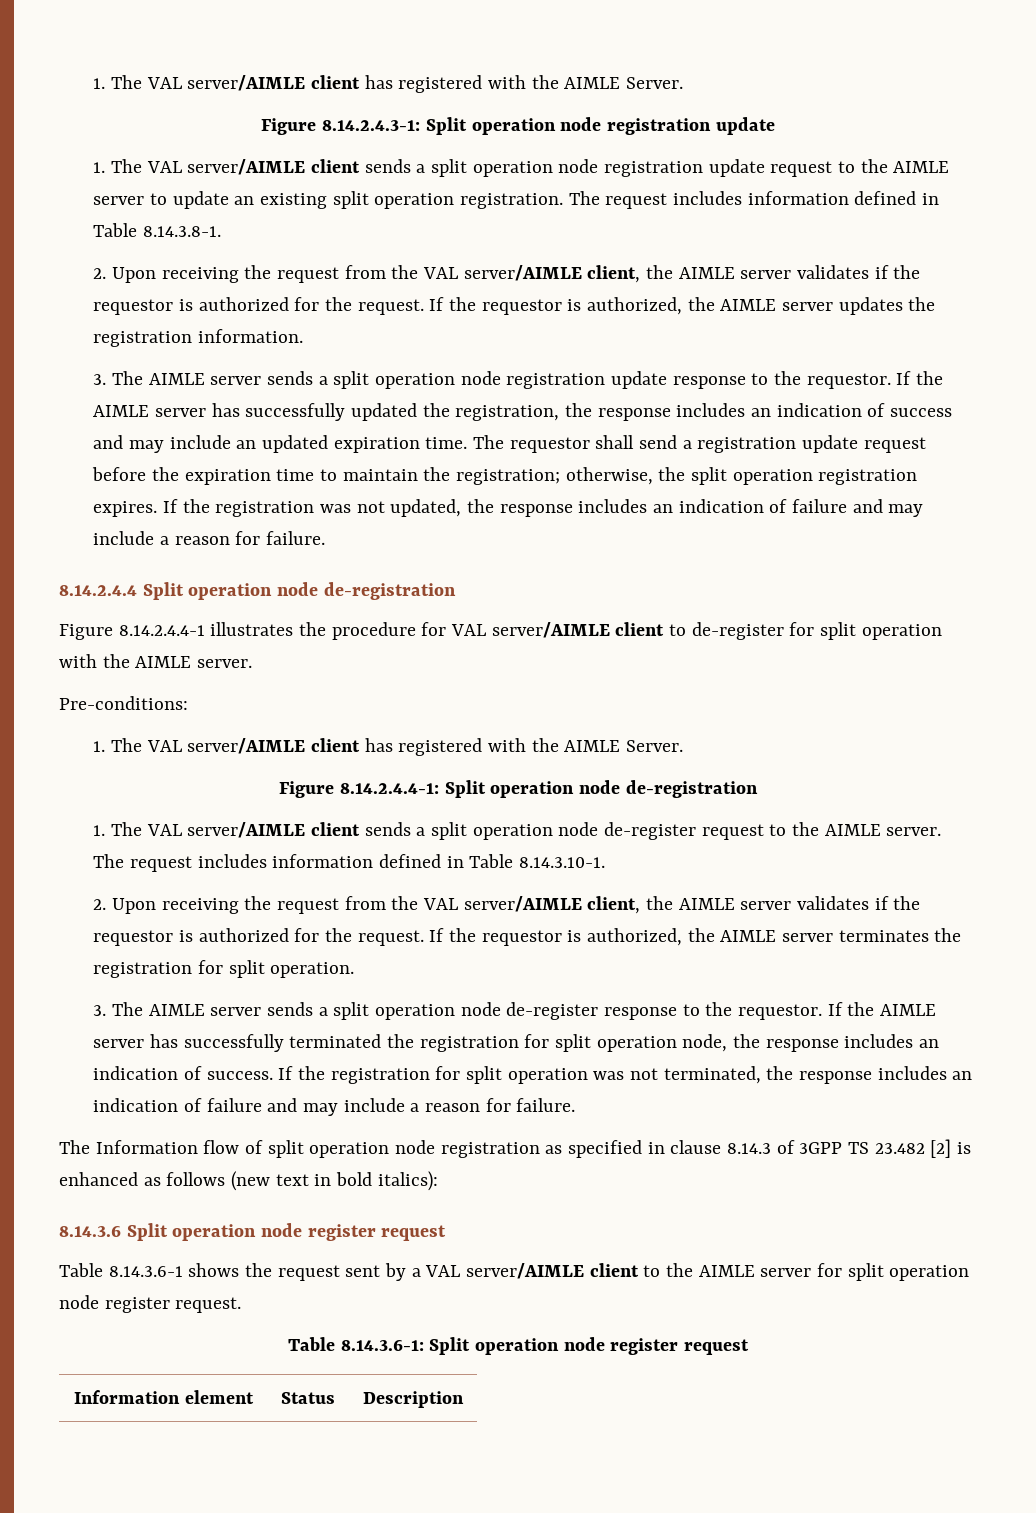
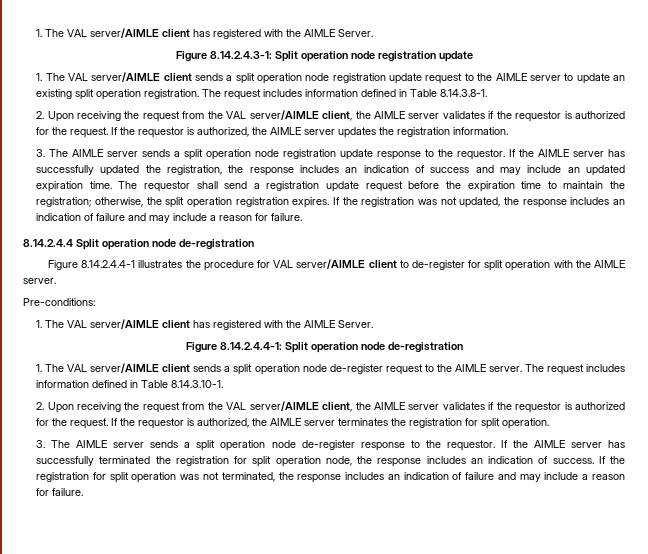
- The Information flow of split operation node registration as specified in clause 8.14.3 of 3GPP TS 23.482 [2] is enhanced as follows (new text in bold italics):
- 8.14.3.6 Split operation node register request
- Table 8.14.3.6-1 shows the request sent by a VAL server/AIMLE client to the AIMLE server for split operation node register request.
- Table 8.14.3.6-1: Split operation node register request
- Information element | Status | Description

